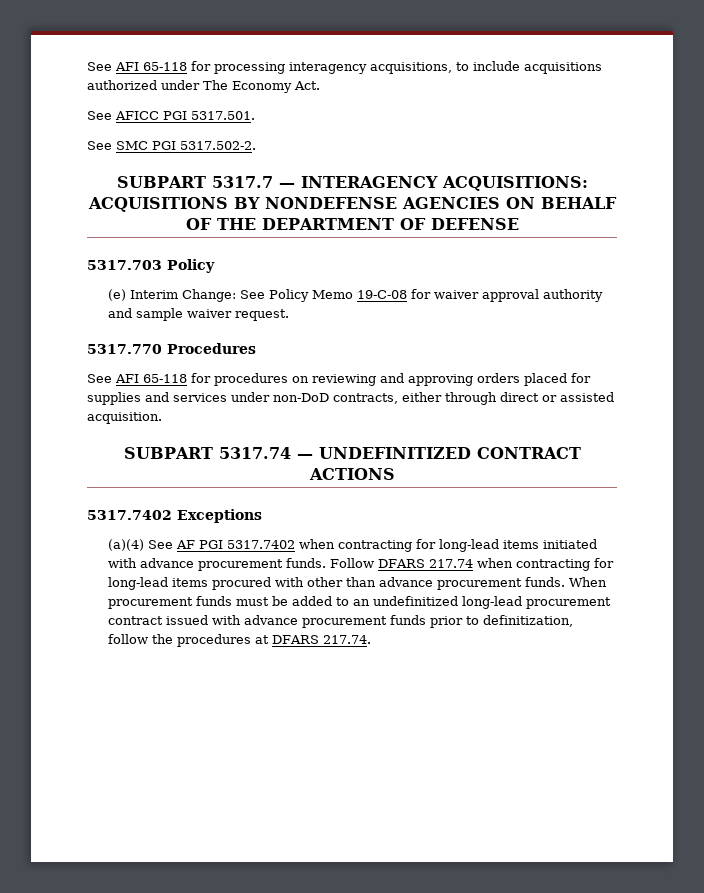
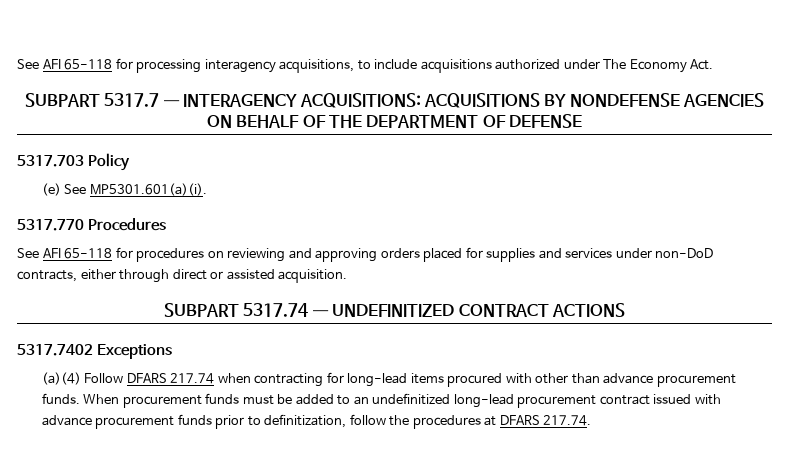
- See AFICC PGI 5317.501.
- See SMC PGI 5317.502-2.
- (e) Interim Change: See Policy Memo 19-C-08 for waiver approval authority and sample waiver request.
+ (e) See MP5301.601(a)(i).
- (a)(4) See AF PGI 5317.7402 when contracting for long-lead items initiated with advance procurement funds. Follow DFARS 217.74 when contracting for long-lead items procured with other than advance procurement funds.
+ (a)(4) Follow DFARS 217.74 when contracting for long-lead items procured with other than advance procurement funds.

